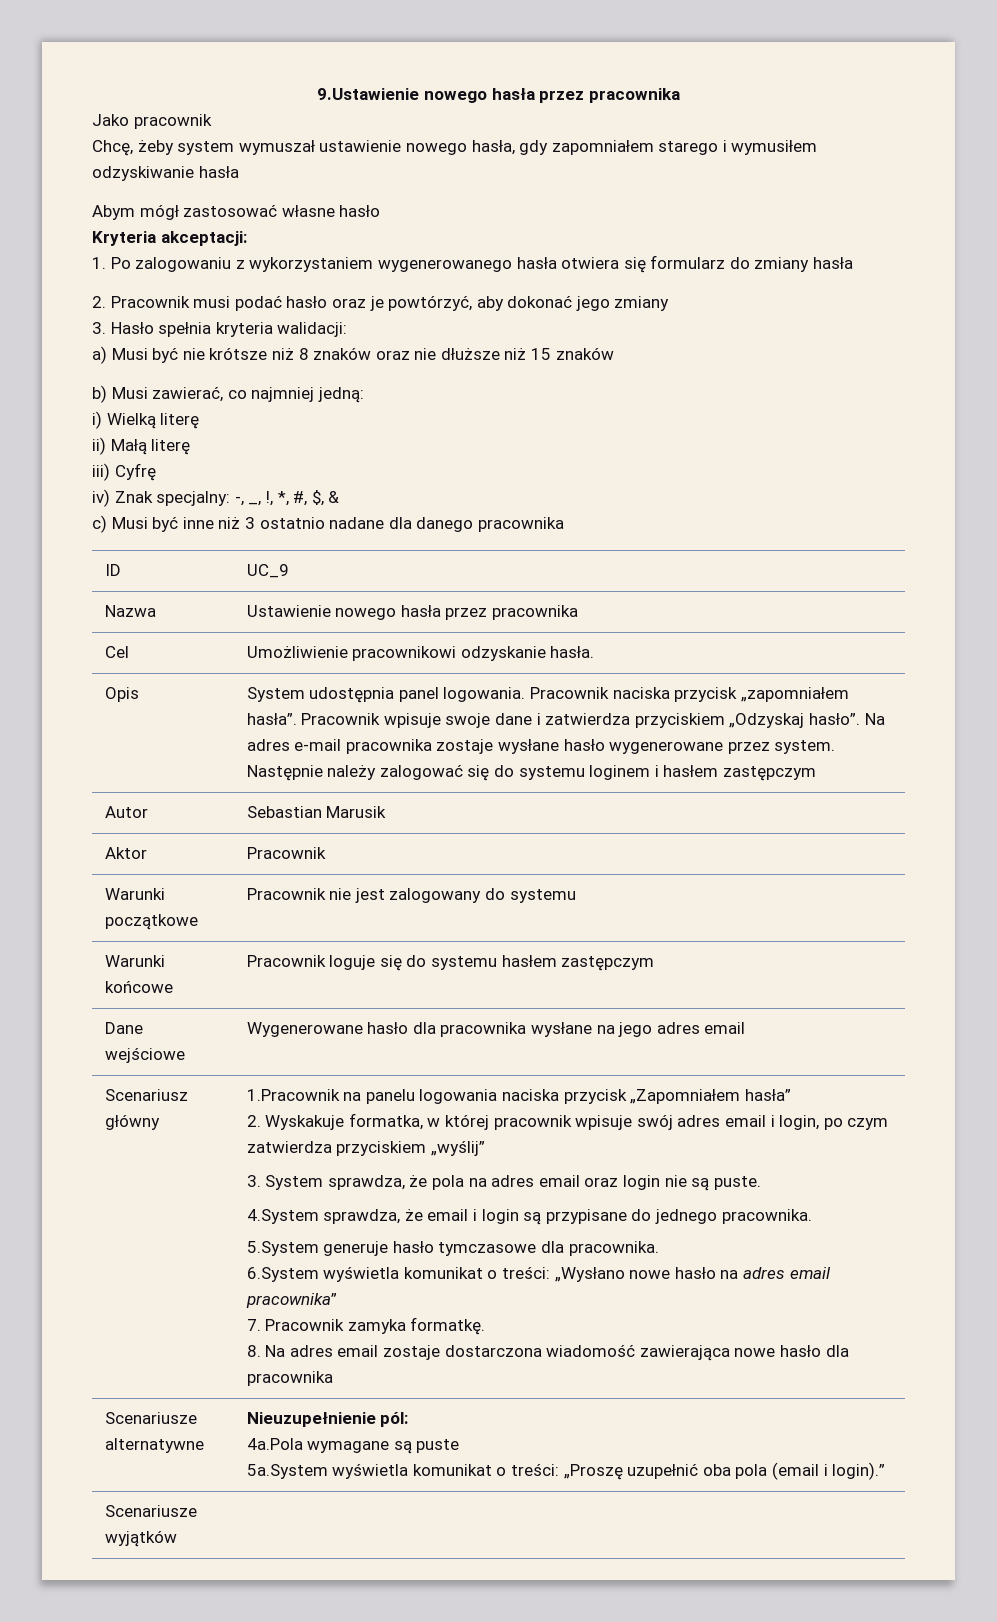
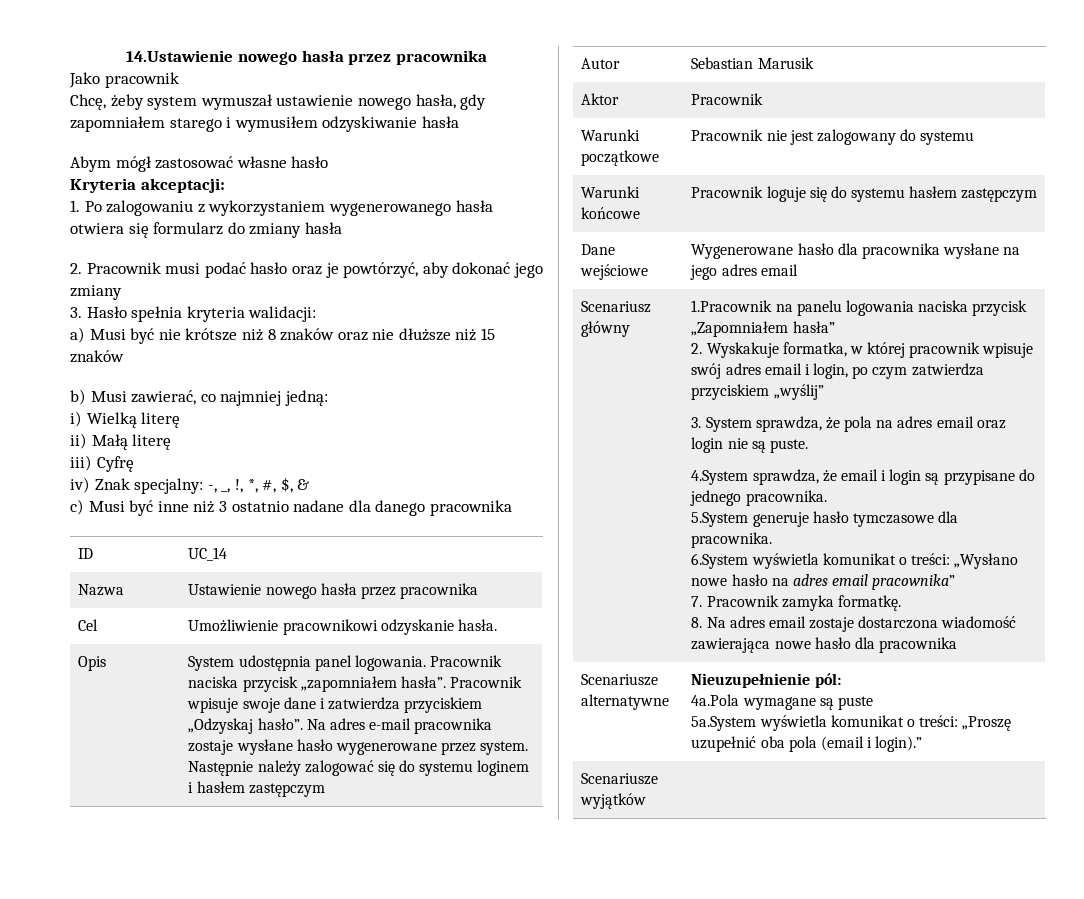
- 9.Ustawienie nowego hasła przez pracownika
+ 14.Ustawienie nowego hasła przez pracownika
- ID | UC_9
+ ID | UC_14

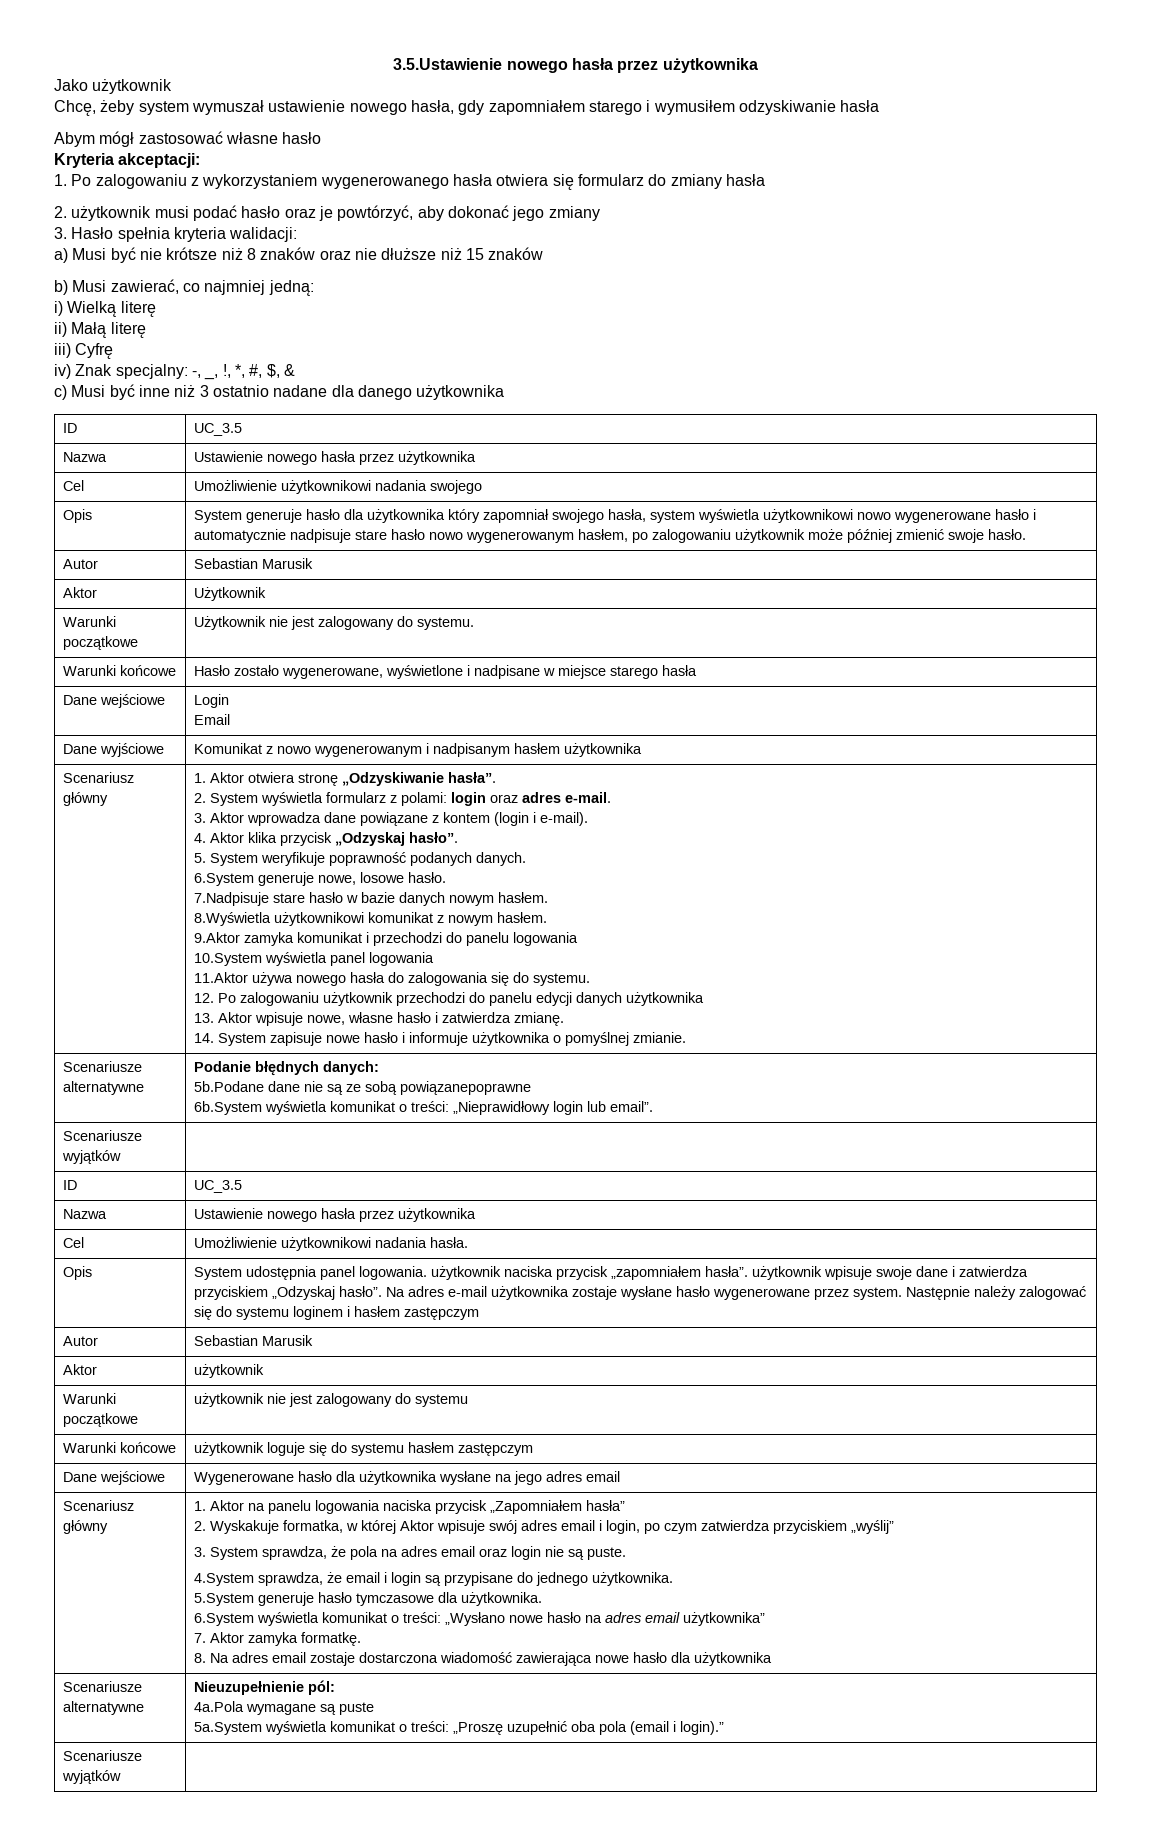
- 14.Ustawienie nowego hasła przez pracownika
+ 3.5.Ustawienie nowego hasła przez użytkownika
- Jako pracownik
+ Jako użytkownik
- 2. Pracownik musi podać hasło oraz je powtórzyć, aby dokonać jego zmiany
+ 2. użytkownik musi podać hasło oraz je powtórzyć, aby dokonać jego zmiany
- c) Musi być inne niż 3 ostatnio nadane dla danego pracownika
- ID | UC_14
- Nazwa | Ustawienie nowego hasła przez pracownika
- Cel | Umożliwienie pracownikowi odzyskanie hasła.
+ c) Musi być inne niż 3 ostatnio nadane dla danego użytkownika
+ ID | UC_3.5
+ Nazwa | Ustawienie nowego hasła przez użytkownika
+ Cel | Umożliwienie użytkownikowi nadania swojego
+ Opis | System generuje hasło dla użytkownika który zapomniał swojego hasła, system wyświetla użytkownikowi nowo wygenerowane hasło i automatycznie nadpisuje stare hasło nowo wygenerowanym hasłem, po zalogowaniu użytkownik może później zmienić swoje hasło.
+ Autor | Sebastian Marusik
+ Aktor | Użytkownik
+ Warunki początkowe | Użytkownik nie jest zalogowany do systemu.
+ Warunki końcowe | Hasło zostało wygenerowane, wyświetlone i nadpisane w miejsce starego hasła
+ Dane wejściowe | Login
+ Email
+ Dane wyjściowe | Komunikat z nowo wygenerowanym i nadpisanym hasłem użytkownika
+ Scenariusz główny | 1. Aktor otwiera stronę „Odzyskiwanie hasła”.
+ 2. System wyświetla formularz z polami: login oraz adres e-mail.
+ 3. Aktor wprowadza dane powiązane z kontem (login i e-mail).
+ 4. Aktor klika przycisk „Odzyskaj hasło”.
+ 5. System weryfikuje poprawność podanych danych.
+ 6.System generuje nowe, losowe hasło.
+ 7.Nadpisuje stare hasło w bazie danych nowym hasłem.
+ 8.Wyświetla użytkownikowi komunikat z nowym hasłem.
+ 9.Aktor zamyka komunikat i przechodzi do panelu logowania
+ 10.System wyświetla panel logowania
+ 11.Aktor używa nowego hasła do zalogowania się do systemu.
+ 12. Po zalogowaniu użytkownik przechodzi do panelu edycji danych użytkownika
+ 13. Aktor wpisuje nowe, własne hasło i zatwierdza zmianę.
+ 14. System zapisuje nowe hasło i informuje użytkownika o pomyślnej zmianie.
+ Scenariusze alternatywne | Podanie błędnych danych:
+ 5b.Podane dane nie są ze sobą powiązanepoprawne
+ 6b.System wyświetla komunikat o treści: „Nieprawidłowy login lub email”.
+ Scenariusze wyjątków |
+ ID | UC_3.5
+ Nazwa | Ustawienie nowego hasła przez użytkownika
+ Cel | Umożliwienie użytkownikowi nadania hasła.
- Opis | System udostępnia panel logowania. Pracownik naciska przycisk „zapomniałem hasła”. Pracownik wpisuje swoje dane i zatwierdza przyciskiem „Odzyskaj hasło”. Na adres e-mail pracownika zostaje wysłane hasło wygenerowane przez system. Następnie należy zalogować się do systemu loginem i hasłem zastępczym
+ Opis | System udostępnia panel logowania. użytkownik naciska przycisk „zapomniałem hasła”. użytkownik wpisuje swoje dane i zatwierdza przyciskiem „Odzyskaj hasło”. Na adres e-mail użytkownika zostaje wysłane hasło wygenerowane przez system. Następnie należy zalogować się do systemu loginem i hasłem zastępczym
- Aktor | Pracownik
- Warunki początkowe | Pracownik nie jest zalogowany do systemu
+ Aktor | użytkownik
+ Warunki początkowe | użytkownik nie jest zalogowany do systemu
- Warunki końcowe | Pracownik loguje się do systemu hasłem zastępczym
+ Warunki końcowe | użytkownik loguje się do systemu hasłem zastępczym
- Dane wejściowe | Wygenerowane hasło dla pracownika wysłane na jego adres email
+ Dane wejściowe | Wygenerowane hasło dla użytkownika wysłane na jego adres email
- 1.Pracownik na panelu logowania naciska przycisk „Zapomniałem hasła”
+ 1. Aktor na panelu logowania naciska przycisk „Zapomniałem hasła”
- 2. Wyskakuje formatka, w której pracownik wpisuje swój adres email i login, po czym zatwierdza przyciskiem „wyślij”
+ 2. Wyskakuje formatka, w której Aktor wpisuje swój adres email i login, po czym zatwierdza przyciskiem „wyślij”
- 4.System sprawdza, że email i login są przypisane do jednego pracownika.
+ 4.System sprawdza, że email i login są przypisane do jednego użytkownika.
- 5.System generuje hasło tymczasowe dla pracownika.
+ 5.System generuje hasło tymczasowe dla użytkownika.
- 6.System wyświetla komunikat o treści: „Wysłano nowe hasło na adres email pracownika”
+ 6.System wyświetla komunikat o treści: „Wysłano nowe hasło na adres email użytkownika”
- 7. Pracownik zamyka formatkę.
+ 7. Aktor zamyka formatkę.
- 8. Na adres email zostaje dostarczona wiadomość zawierająca nowe hasło dla pracownika
+ 8. Na adres email zostaje dostarczona wiadomość zawierająca nowe hasło dla użytkownika

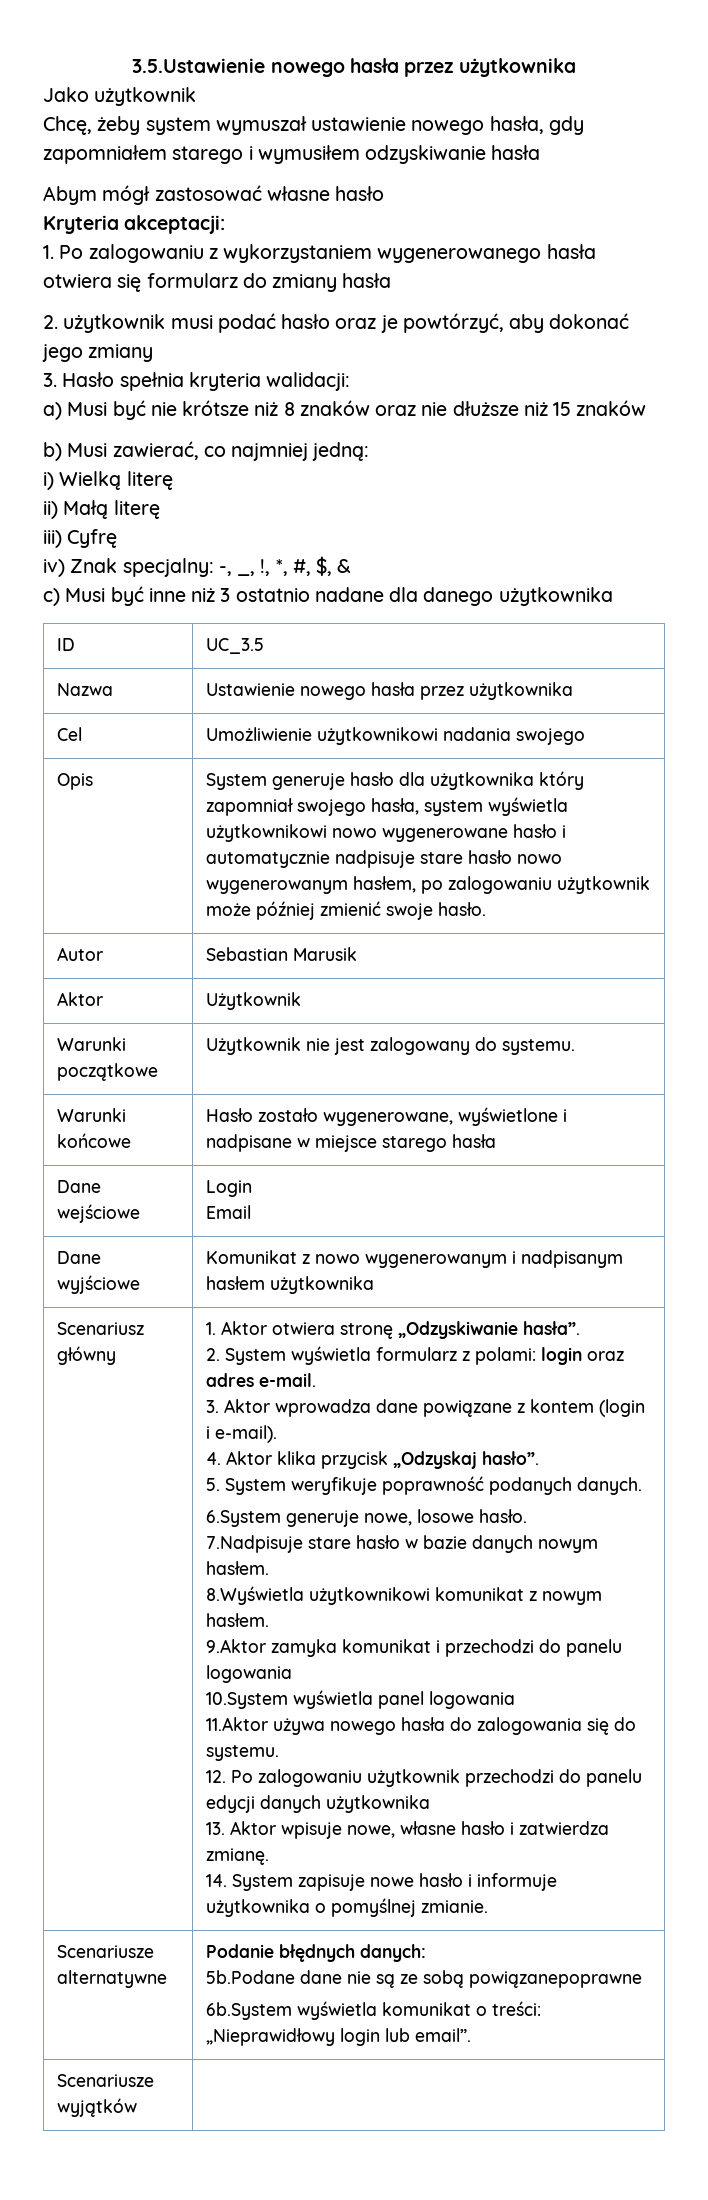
  Scenariusze alternatywne | Podanie błędnych danych:
  5b.Podane dane nie są ze sobą powiązanepoprawne
  6b.System wyświetla komunikat o treści: „Nieprawidłowy login lub email”.
- Scenariusze wyjątków |
- ID | UC_3.5
- Nazwa | Ustawienie nowego hasła przez użytkownika
- Cel | Umożliwienie użytkownikowi nadania hasła.
- Opis | System udostępnia panel logowania. użytkownik naciska przycisk „zapomniałem hasła”. użytkownik wpisuje swoje dane i zatwierdza przyciskiem „Odzyskaj hasło”. Na adres e-mail użytkownika zostaje wysłane hasło wygenerowane przez system. Następnie należy zalogować się do systemu loginem i hasłem zastępczym
- Autor | Sebastian Marusik
- Aktor | użytkownik
- Warunki początkowe | użytkownik nie jest zalogowany do systemu
- Warunki końcowe | użytkownik loguje się do systemu hasłem zastępczym
- Dane wejściowe | Wygenerowane hasło dla użytkownika wysłane na jego adres email
- Scenariusz główny | 1. Aktor na panelu logowania naciska przycisk „Zapomniałem hasła”
- 2. Wyskakuje formatka, w której Aktor wpisuje swój adres email i login, po czym zatwierdza przyciskiem „wyślij”
- 3. System sprawdza, że pola na adres email oraz login nie są puste.
- 4.System sprawdza, że email i login są przypisane do jednego użytkownika.
- 5.System generuje hasło tymczasowe dla użytkownika.
- 6.System wyświetla komunikat o treści: „Wysłano nowe hasło na adres email użytkownika”
- 7. Aktor zamyka formatkę.
- 8. Na adres email zostaje dostarczona wiadomość zawierająca nowe hasło dla użytkownika
- Scenariusze alternatywne | Nieuzupełnienie pól:
- 4a.Pola wymagane są puste
- 5a.System wyświetla komunikat o treści: „Proszę uzupełnić oba pola (email i login).”

